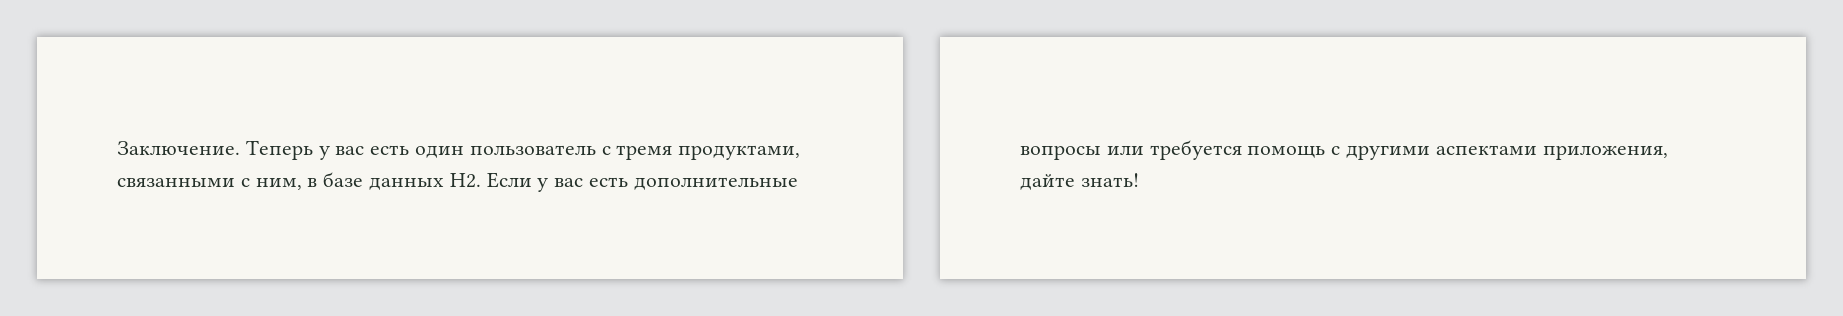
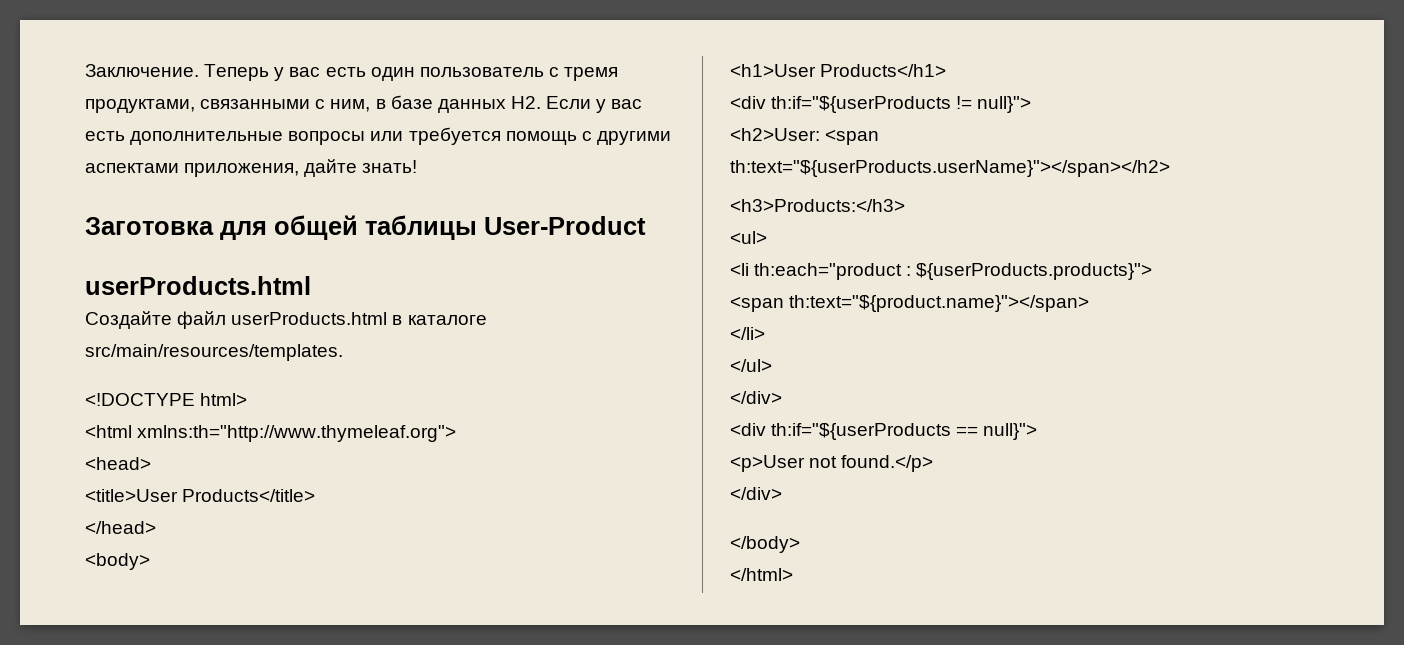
+ Заготовка для общей таблицы User-Product
+ userProducts.html
+ Создайте файл userProducts.html в каталоге src/main/resources/templates.
+ <!DOCTYPE html>
+ <html xmlns:th="http://www.thymeleaf.org">
+ <head>
+ <title>User Products</title>
+ </head>
+ <body>
+ <h1>User Products</h1>
+ <div th:if="${userProducts != null}">
+ <h2>User: <span th:text="${userProducts.userName}"></span></h2>
+ <h3>Products:</h3>
+ <ul>
+ <li th:each="product : ${userProducts.products}">
+ <span th:text="${product.name}"></span>
+ </li>
+ </ul>
+ </div>
+ <div th:if="${userProducts == null}">
+ <p>User not found.</p>
+ </div>
+ </body>
+ </html>

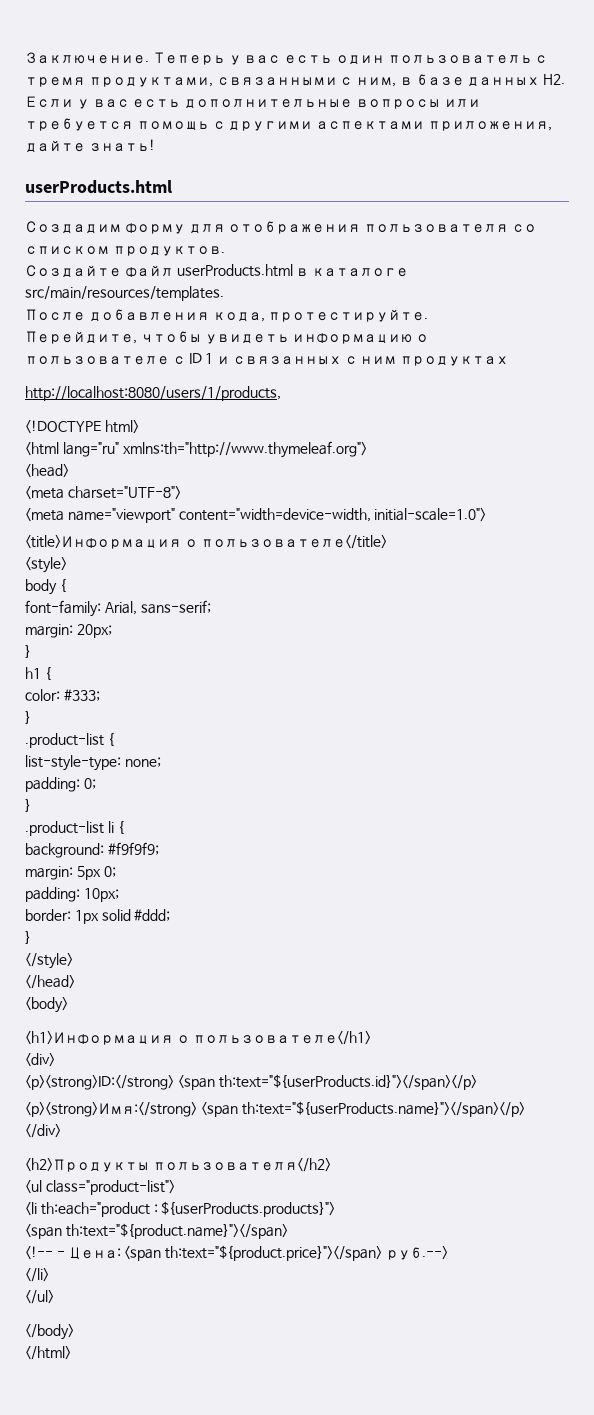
  Теперь у вас есть один пользователь с тремя продуктами, связанными с ним, в базе данных H2. Если у вас есть дополнительные вопросы или требуется помощь с другими аспектами приложения, дайте знать!
- Заготовка для общей таблицы User-Product
  userProducts.html
+ Создадим форму для отображения пользователя со списком продуктов.
+ После добавления кода, протестируйте.
+ Перейдите, чтобы увидеть информацию о пользователе с ID 1 и связанных с ним продуктах
+ http://localhost:8080/users/1/products,
- <html xmlns:th="http://www.thymeleaf.org">
+ <html lang="ru" xmlns:th="http://www.thymeleaf.org">
- <title>User Products</title>
+ <meta charset="UTF-8">
+ <meta name="viewport" content="width=device-width, initial-scale=1.0">
+ <title>Информация о пользователе</title>
+ <style>
+ body {
+ font-family: Arial, sans-serif;
+ margin: 20px;
+ }
+ h1 {
+ color: #333;
+ }
+ .product-list {
+ list-style-type: none;
+ padding: 0;
+ }
+ .product-list li {
+ background: #f9f9f9;
+ margin: 5px 0;
+ padding: 10px;
+ border: 1px solid #ddd;
+ }
+ </style>
  </head>
  <body>
- <h1>User Products</h1>
- <div th:if="${userProducts != null}">
- <h2>User: <span th:text="${userProducts.userName}"></span></h2>
- <h3>Products:</h3>
- <ul>
+ <h1>Информация о пользователе</h1>
+ <div>
+ <p><strong>ID:</strong> <span th:text="${userProducts.id}"></span></p>
+ <p><strong>Имя:</strong> <span th:text="${userProducts.name}"></span></p>
+ </div>
+ <h2>Продукты пользователя</h2>
+ <ul class="product-list">
+ <!-- - Цена: <span th:text="${product.price}"></span> руб.-->
  </li>
  </ul>
- </div>
- <div th:if="${userProducts == null}">
- <p>User not found.</p>
- </div>

